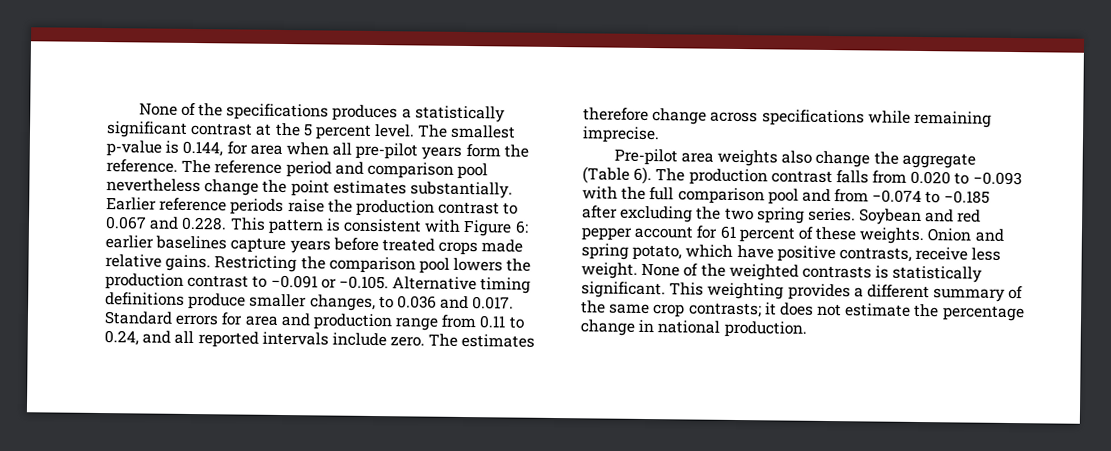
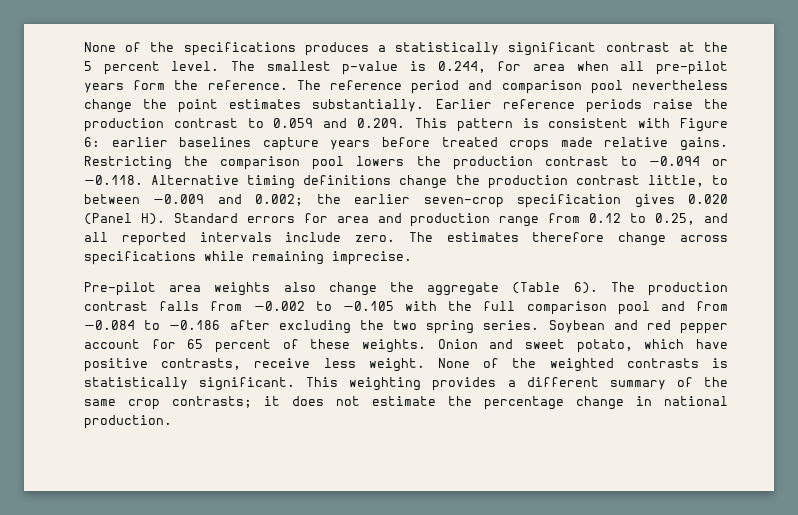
- The smallest p-value is 0.144, for area when all pre-pilot years form the reference.
+ The smallest p-value is 0.244, for area when all pre-pilot years form the reference.
- Earlier reference periods raise the production contrast to 0.067 and 0.228. This pattern is consistent with Figure 6: earlier baselines capture years before treated crops made relative gains.
+ Earlier reference periods raise the production contrast to 0.059 and 0.209. This pattern is consistent with Figure 6: earlier baselines capture years before treated crops made relative gains.
- Restricting the comparison pool lowers the production contrast to −0.091 or −0.105. Alternative timing definitions produce smaller changes, to 0.036 and 0.017. Standard errors for area and production range from 0.11 to 0.24, and all reported intervals include zero.
+ Restricting the comparison pool lowers the production contrast to −0.094 or −0.118. Alternative timing definitions change the production contrast little, to between −0.009 and 0.002; the earlier seven-crop specification gives 0.020 (Panel H). Standard errors for area and production range from 0.12 to 0.25, and all reported intervals include zero.
- The production contrast falls from 0.020 to −0.093 with the full comparison pool and from −0.074 to −0.185 after excluding the two spring series.
+ The production contrast falls from −0.002 to −0.105 with the full comparison pool and from −0.084 to −0.186 after excluding the two spring series.
- Soybean and red pepper account for 61 percent of these weights.
+ Soybean and red pepper account for 65 percent of these weights.
- Onion and spring potato, which have positive contrasts, receive less weight.
+ Onion and sweet potato, which have positive contrasts, receive less weight.

